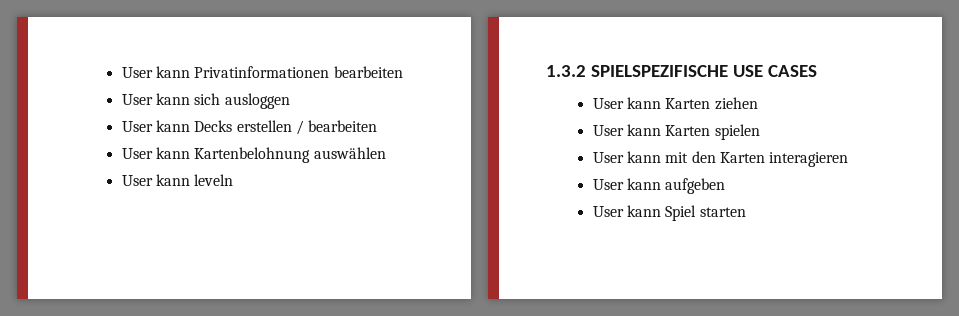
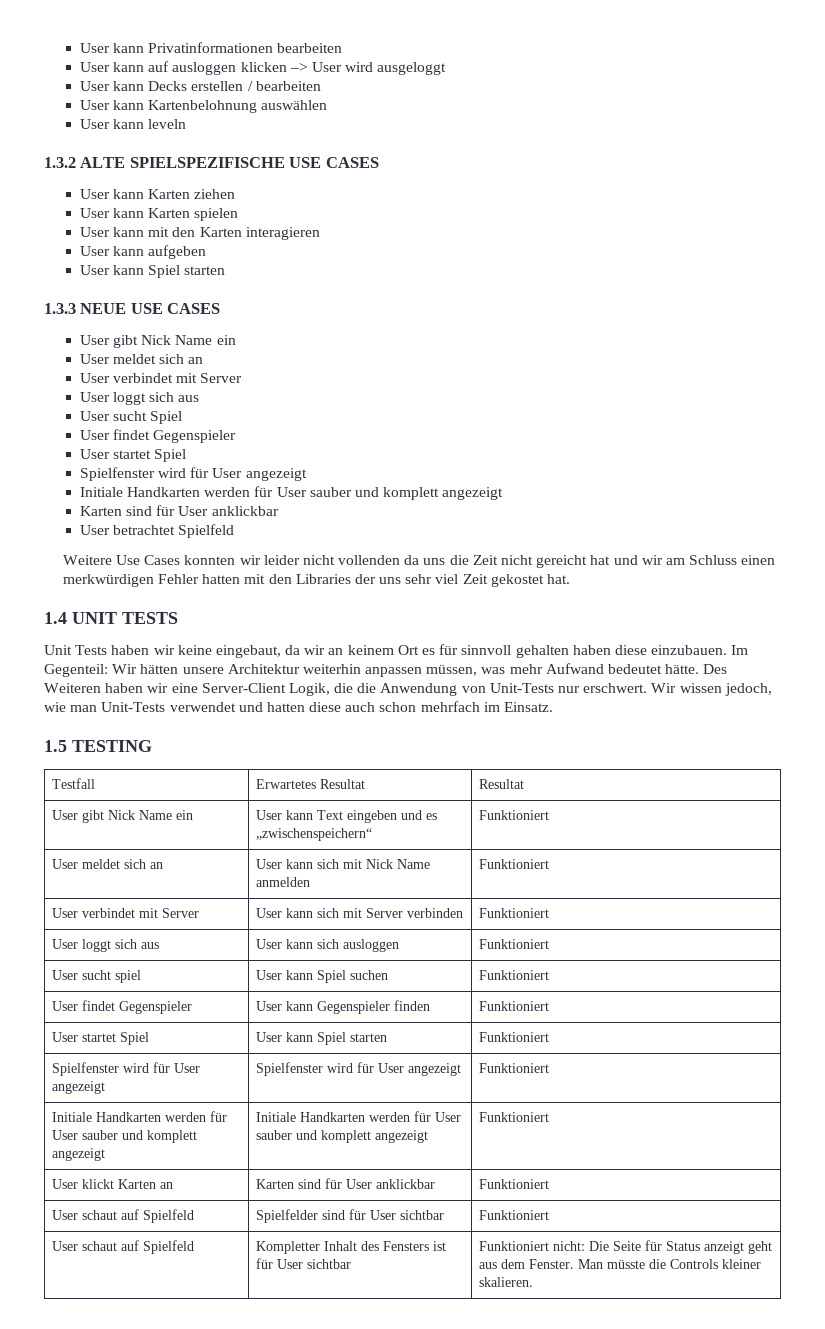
- User kann sich ausloggen
+ User kann auf ausloggen klicken –> User wird ausgeloggt
- 1.3.2 SPIELSPEZIFISCHE USE CASES
+ 1.3.2 ALTE SPIELSPEZIFISCHE USE CASES
+ 1.3.3 NEUE USE CASES
+ User gibt Nick Name ein
+ User meldet sich an
+ User verbindet mit Server
+ User loggt sich aus
+ User sucht Spiel
+ User findet Gegenspieler
+ User startet Spiel
+ Spielfenster wird für User angezeigt
+ Initiale Handkarten werden für User sauber und komplett angezeigt
+ Karten sind für User anklickbar
+ User betrachtet Spielfeld
+ Weitere Use Cases konnten wir leider nicht vollenden da uns die Zeit nicht gereicht hat und wir am Schluss einen merkwürdigen Fehler hatten mit den Libraries der uns sehr viel Zeit gekostet hat.
+ 1.4 UNIT TESTS
+ Unit Tests haben wir keine eingebaut, da wir an keinem Ort es für sinnvoll gehalten haben diese einzubauen. Im Gegenteil: Wir hätten unsere Architektur weiterhin anpassen müssen, was mehr Aufwand bedeutet hätte. Des Weiteren haben wir eine Server-Client Logik, die die Anwendung von Unit-Tests nur erschwert. Wir wissen jedoch, wie man Unit-Tests verwendet und hatten diese auch schon mehrfach im Einsatz.
+ 1.5 TESTING
+ Testfall | Erwartetes Resultat | Resultat
+ User gibt Nick Name ein | User kann Text eingeben und es „zwischenspeichern“ | Funktioniert
+ User meldet sich an | User kann sich mit Nick Name anmelden | Funktioniert
+ User verbindet mit Server | User kann sich mit Server verbinden | Funktioniert
+ User loggt sich aus | User kann sich ausloggen | Funktioniert
+ User sucht spiel | User kann Spiel suchen | Funktioniert
+ User findet Gegenspieler | User kann Gegenspieler finden | Funktioniert
+ User startet Spiel | User kann Spiel starten | Funktioniert
+ Spielfenster wird für User angezeigt | Spielfenster wird für User angezeigt | Funktioniert
+ Initiale Handkarten werden für User sauber und komplett angezeigt | Initiale Handkarten werden für User sauber und komplett angezeigt | Funktioniert
+ User klickt Karten an | Karten sind für User anklickbar | Funktioniert
+ User schaut auf Spielfeld | Spielfelder sind für User sichtbar | Funktioniert
+ User schaut auf Spielfeld | Kompletter Inhalt des Fensters ist für User sichtbar | Funktioniert nicht: Die Seite für Status anzeigt geht aus dem Fenster. Man müsste die Controls kleiner skalieren.

